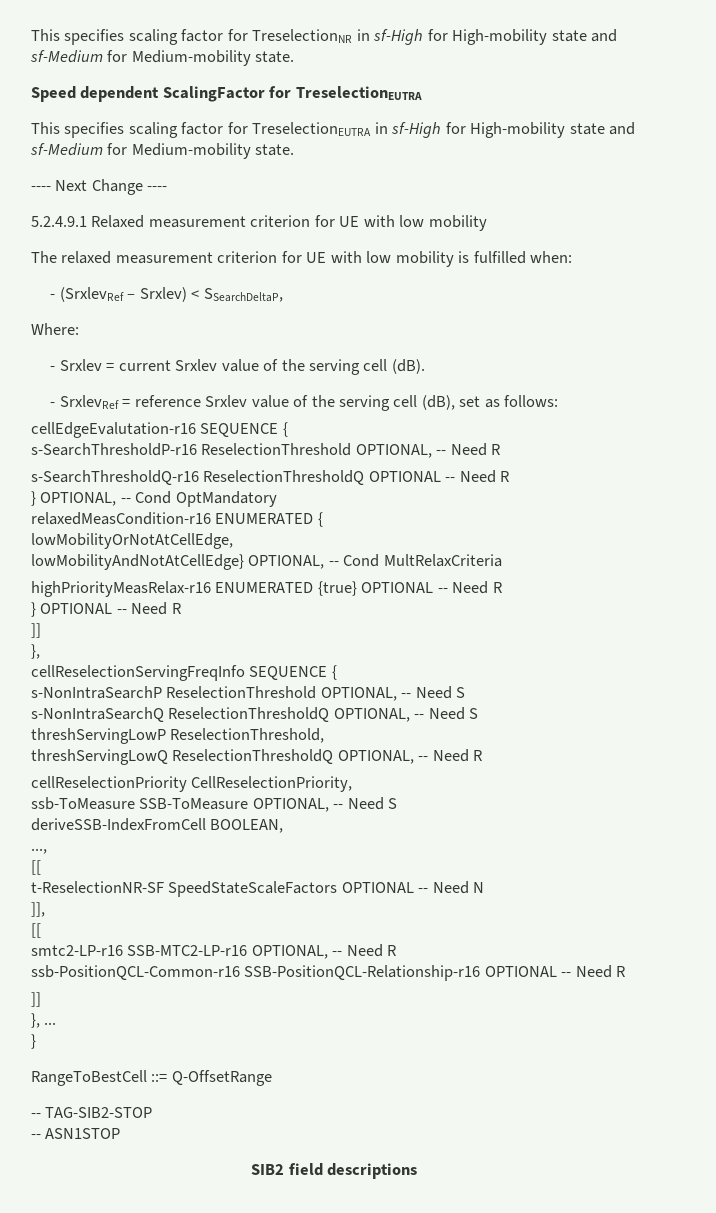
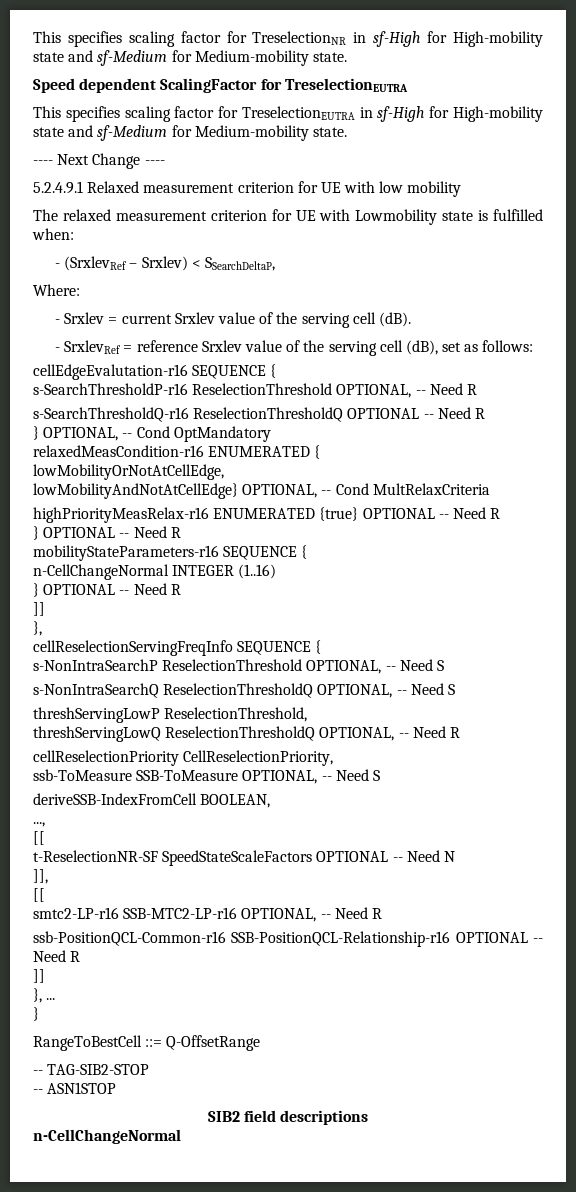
- The relaxed measurement criterion for UE with low mobility is fulfilled when:
+ The relaxed measurement criterion for UE with Lowmobility state is fulfilled when:
+ mobilityStateParameters-r16 SEQUENCE {
+ n-CellChangeNormal INTEGER (1..16)
+ } OPTIONAL -- Need R
  SIB2 field descriptions
+ n-CellChangeNormal

